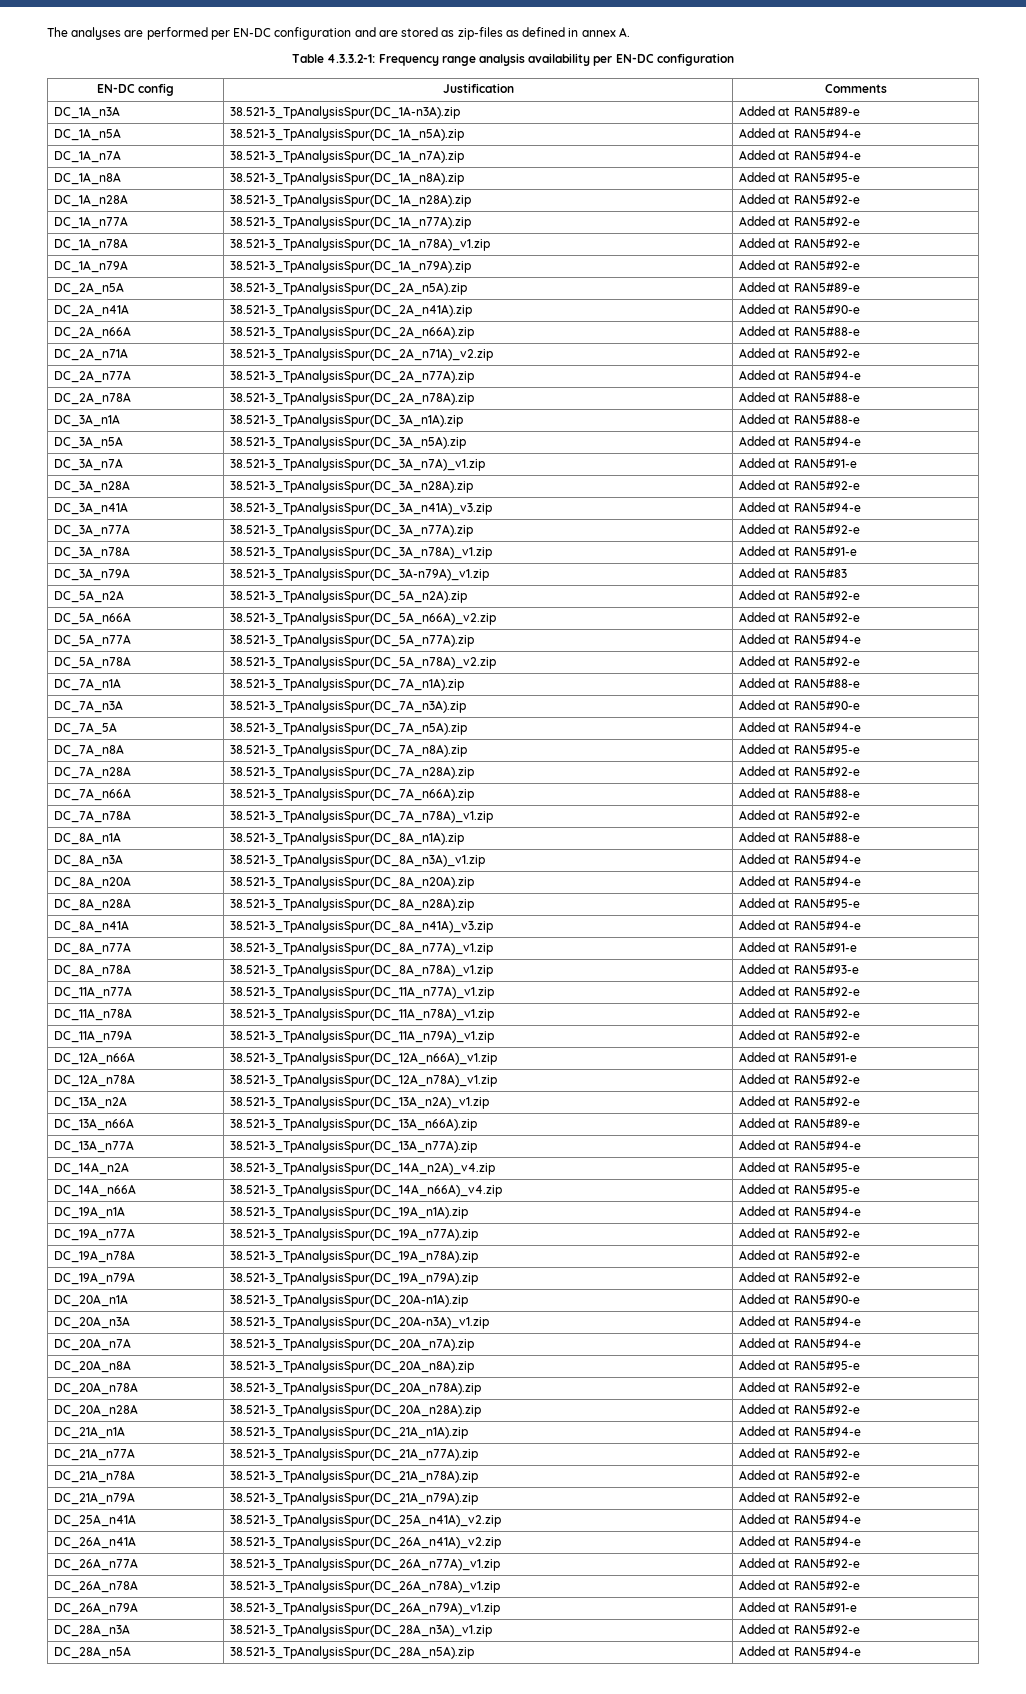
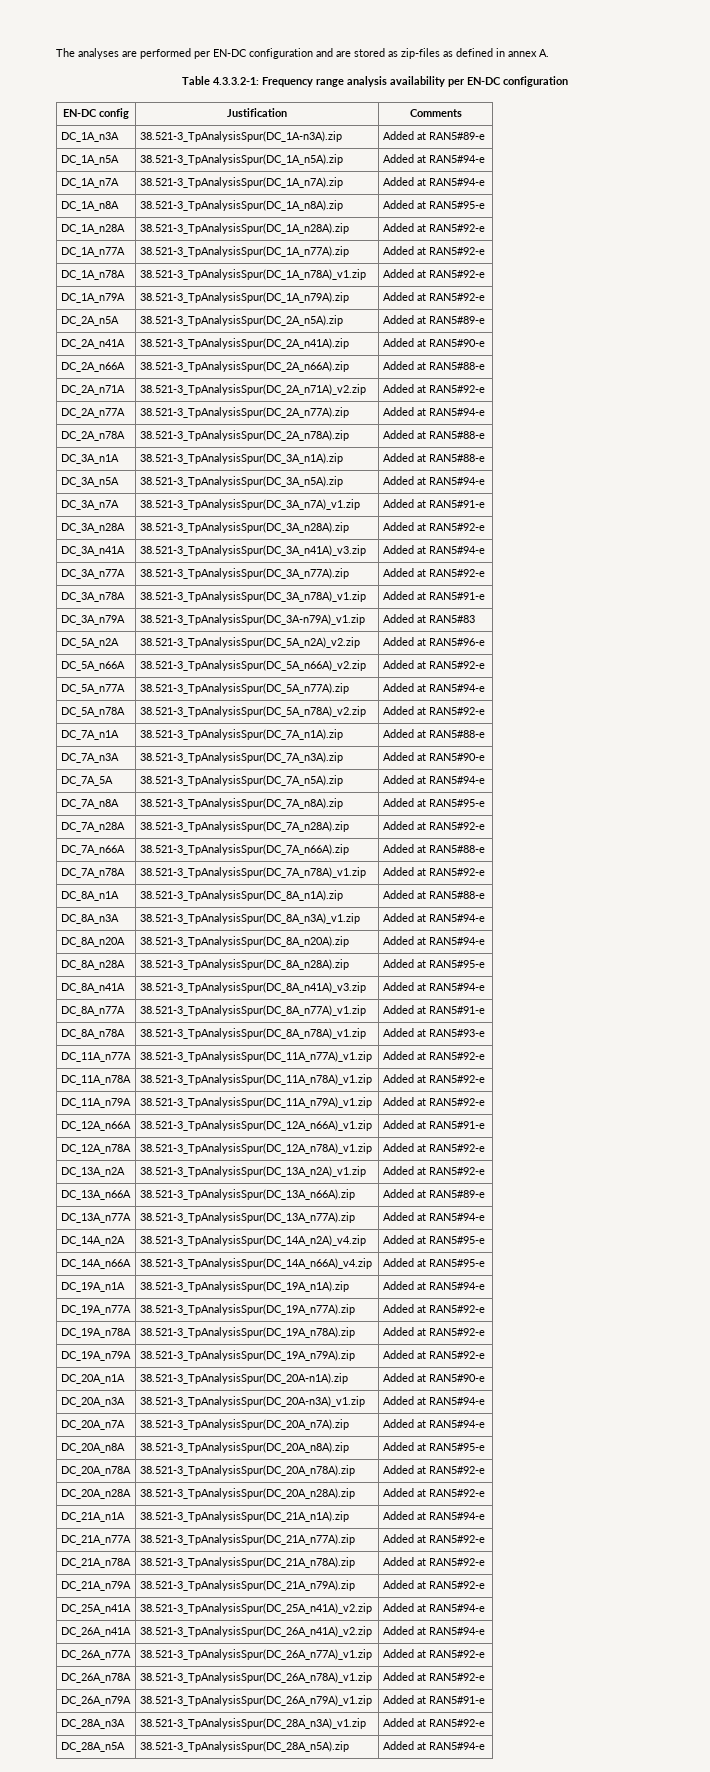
- DC_5A_n2A | 38.521-3_TpAnalysisSpur(DC_5A_n2A).zip | Added at RAN5#92-e
+ DC_5A_n2A | 38.521-3_TpAnalysisSpur(DC_5A_n2A)_v2.zip | Added at RAN5#96-e

